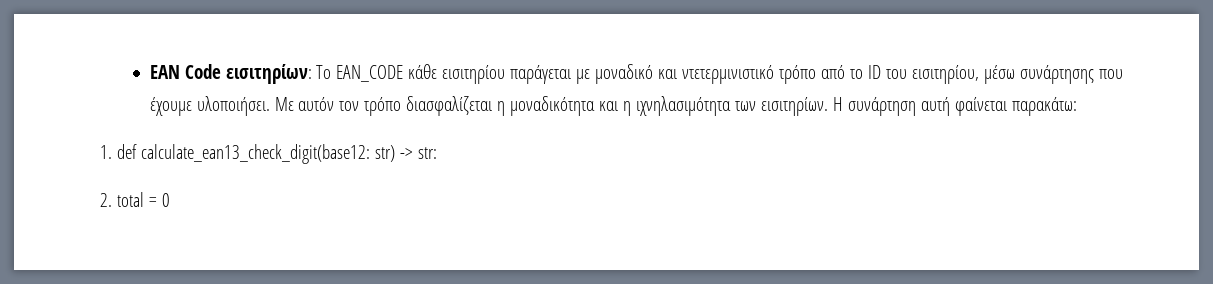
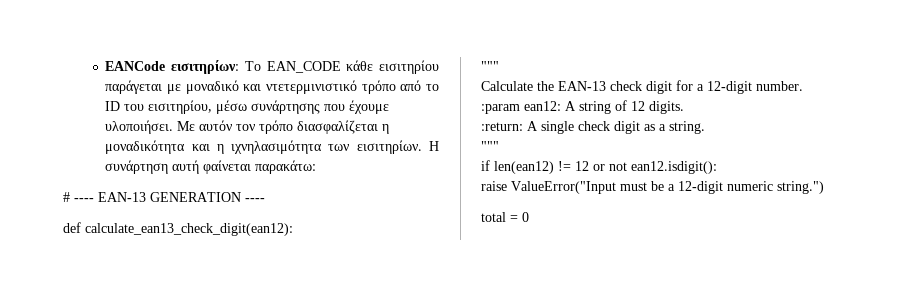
- EAN Code εισιτηρίων: Το EAN_CODE κάθε εισιτηρίου παράγεται με μοναδικό και ντετερμινιστικό τρόπο από το ID του εισιτηρίου, μέσω συνάρτησης που έχουμε υλοποιήσει.
+ EANCode εισιτηρίων: Το EAN_CODE κάθε εισιτηρίου παράγεται με μοναδικό και ντετερμινιστικό τρόπο από το ID του εισιτηρίου, μέσω συνάρτησης που έχουμε υλοποιήσει.
- 1. def calculate_ean13_check_digit(base12: str) -> str:
- 2. total = 0
+ # ---- EAN-13 GENERATION ----
+ def calculate_ean13_check_digit(ean12):
+ """
+ Calculate the EAN-13 check digit for a 12-digit number.
+ :param ean12: A string of 12 digits.
+ :return: A single check digit as a string.
+ """
+ if len(ean12) != 12 or not ean12.isdigit():
+ raise ValueError("Input must be a 12-digit numeric string.")
+ total = 0

